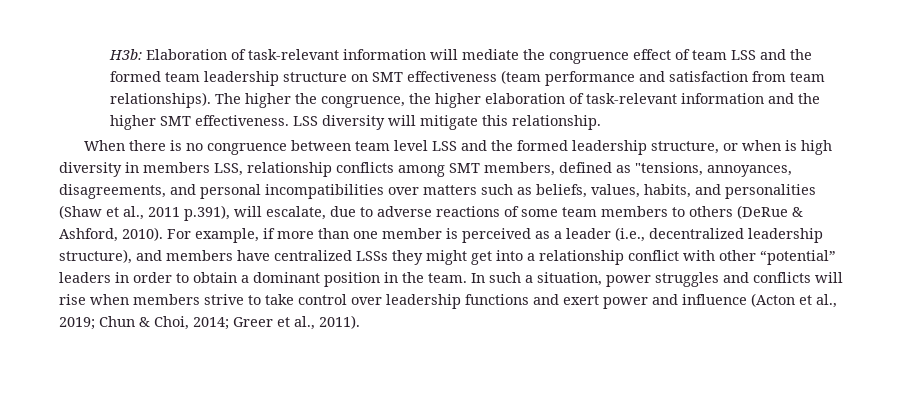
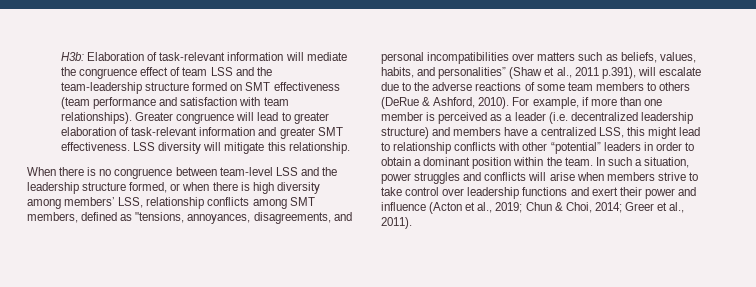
- H3b: Elaboration of task-relevant information will mediate the congruence effect of team LSS and the formed team leadership structure on SMT effectiveness (team performance and satisfaction from team relationships).
+ H3b: Elaboration of task-relevant information will mediate the congruence effect of team LSS and the team-leadership structure formed on SMT effectiveness (team performance and satisfaction with team relationships).
- The higher the congruence, the higher elaboration of task-relevant information and the higher SMT effectiveness.
+ Greater congruence will lead to greater elaboration of task-relevant information and greater SMT effectiveness.
- When there is no congruence between team level LSS and the formed leadership structure, or when is high diversity in members LSS, relationship conflicts among SMT members, defined as "tensions, annoyances, disagreements, and personal incompatibilities over matters such as beliefs, values, habits, and personalities (Shaw et al., 2011 p.391), will escalate, due to adverse reactions of some team members to others (DeRue & Ashford, 2010).
+ When there is no congruence between team-level LSS and the leadership structure formed, or when there is high diversity among members’ LSS, relationship conflicts among SMT members, defined as "tensions, annoyances, disagreements, and personal incompatibilities over matters such as beliefs, values, habits, and personalities” (Shaw et al., 2011 p.391), will escalate due to the adverse reactions of some team members to others (DeRue & Ashford, 2010).
- For example, if more than one member is perceived as a leader (i.e., decentralized leadership structure), and members have centralized LSSs they might get into a relationship conflict with other “potential” leaders in order to obtain a dominant position in the team.
+ For example, if more than one member is perceived as a leader (i.e. decentralized leadership structure) and members have a centralized LSS, this might lead to relationship conflicts with other “potential” leaders in order to obtain a dominant position within the team.
- In such a situation, power struggles and conflicts will rise when members strive to take control over leadership functions and exert power and influence (Acton et al., 2019; Chun & Choi, 2014; Greer et al., 2011).
+ In such a situation, power struggles and conflicts will arise when members strive to take control over leadership functions and exert their power and influence (Acton et al., 2019; Chun & Choi, 2014; Greer et al., 2011).

